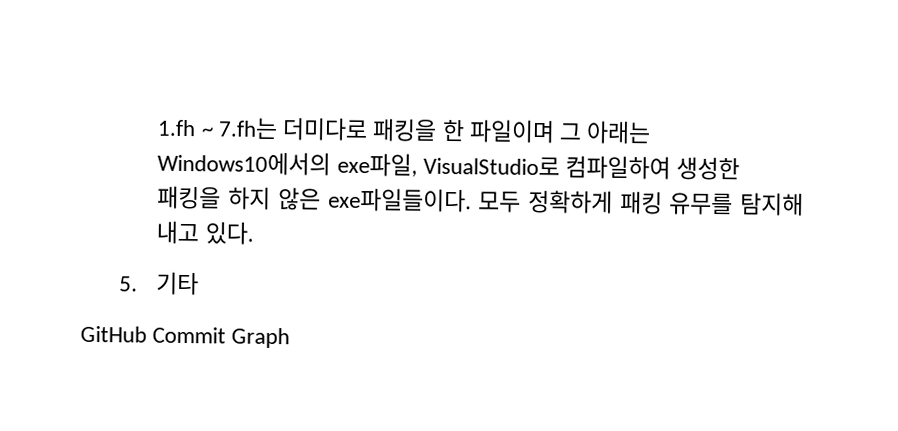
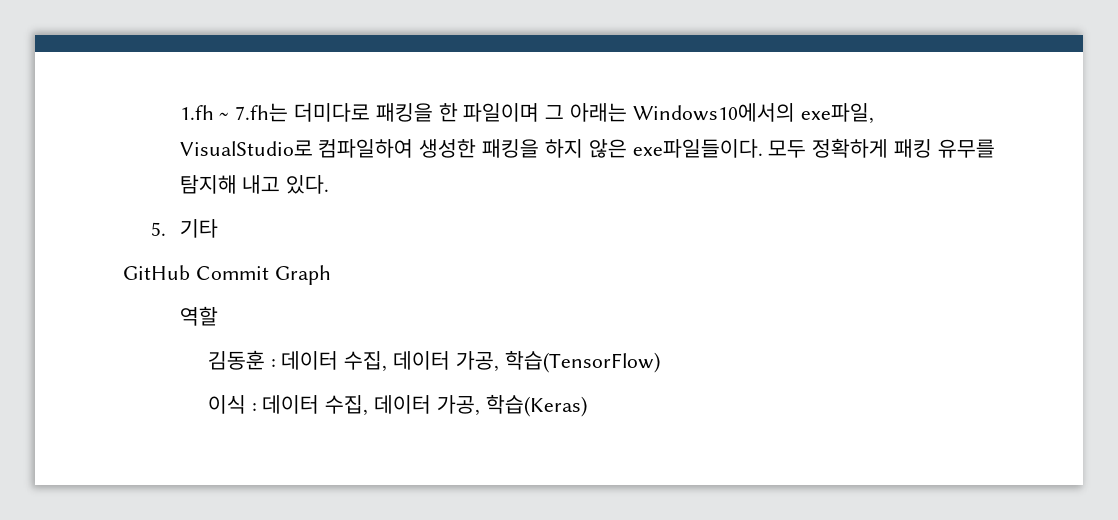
+ 역할
+ 김동훈 : 데이터 수집, 데이터 가공, 학습(TensorFlow)
+ 이식 : 데이터 수집, 데이터 가공, 학습(Keras)

